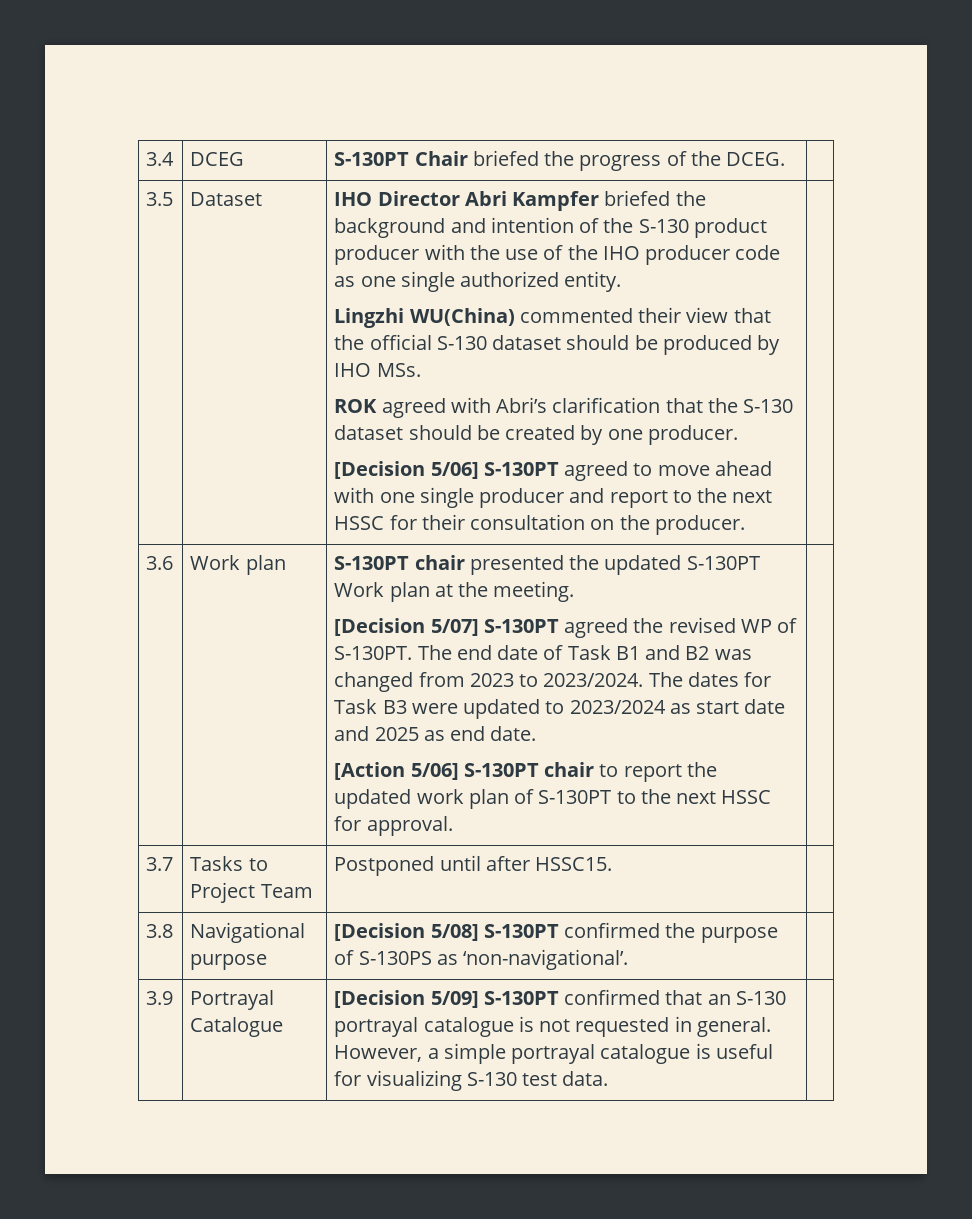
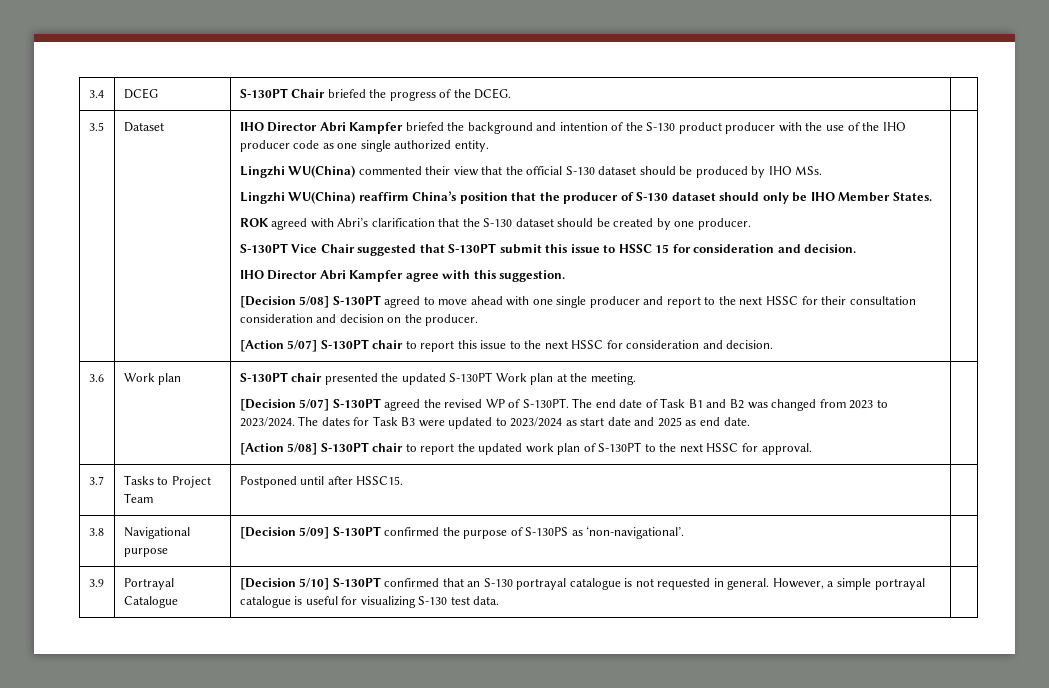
+ Lingzhi WU(China) reaffirm China’s position that the producer of S-130 dataset should only be IHO Member States.
- [Decision 5/06] S-130PT agreed to move ahead with one single producer and report to the next HSSC for their consultation on the producer.
+ S-130PT Vice Chair suggested that S-130PT submit this issue to HSSC 15 for consideration and decision.
+ IHO Director Abri Kampfer agree with this suggestion.
+ [Decision 5/08] S-130PT agreed to move ahead with one single producer and report to the next HSSC for their consultation consideration and decision on the producer.
+ [Action 5/07] S-130PT chair to report this issue to the next HSSC for consideration and decision.
- [Action 5/06] S-130PT chair to report the updated work plan of S-130PT to the next HSSC for approval.
+ [Action 5/08] S-130PT chair to report the updated work plan of S-130PT to the next HSSC for approval.
- 3.8 | Navigational purpose | [Decision 5/08] S-130PT confirmed the purpose of S-130PS as ‘non-navigational’. |
+ 3.8 | Navigational purpose | [Decision 5/09] S-130PT confirmed the purpose of S-130PS as ‘non-navigational’. |
- 3.9 | Portrayal Catalogue | [Decision 5/09] S-130PT confirmed that an S-130 portrayal catalogue is not requested in general. However, a simple portrayal catalogue is useful for visualizing S-130 test data. |
+ 3.9 | Portrayal Catalogue | [Decision 5/10] S-130PT confirmed that an S-130 portrayal catalogue is not requested in general. However, a simple portrayal catalogue is useful for visualizing S-130 test data. |

